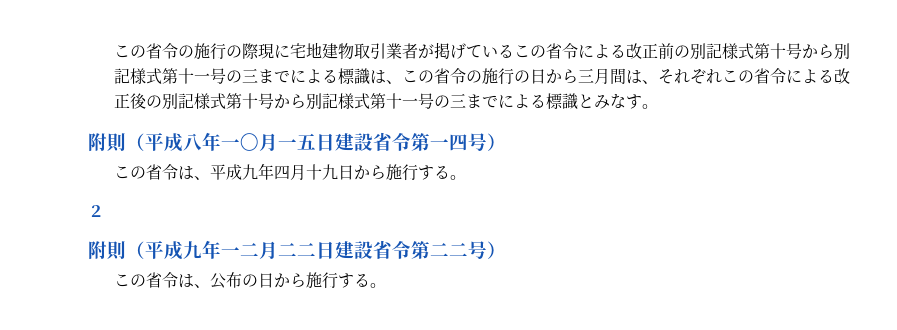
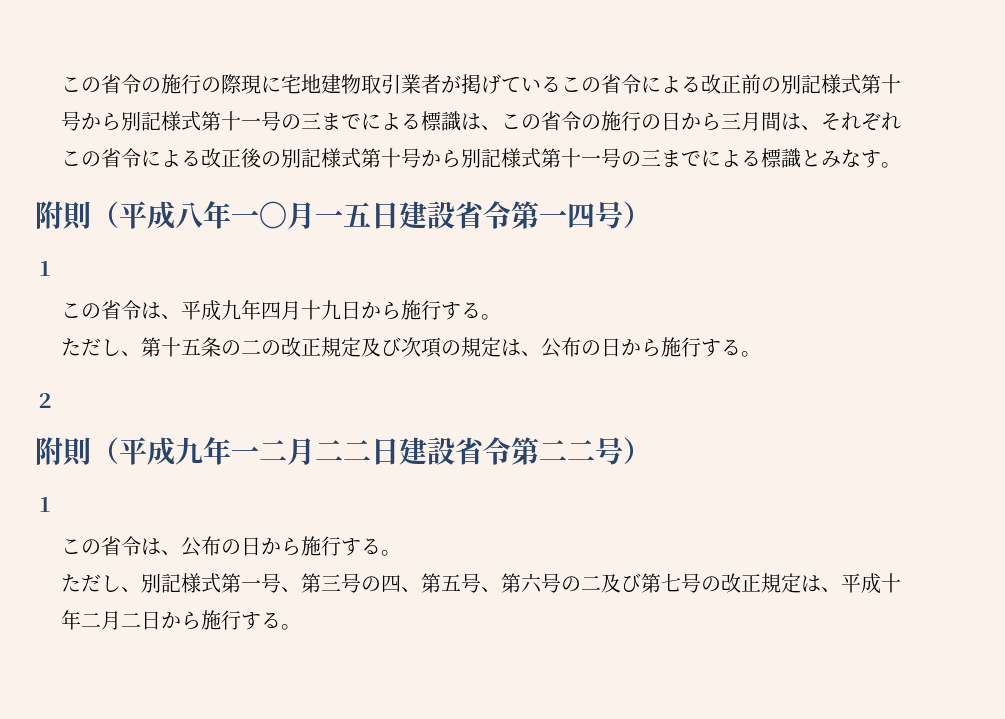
  附則（平成八年一〇月一五日建設省令第一四号）
+ １
+ ただし、第十五条の二の改正規定及び次項の規定は、公布の日から施行する。
  附則（平成九年一二月二二日建設省令第二二号）
+ １
+ ただし、別記様式第一号、第三号の四、第五号、第六号の二及び第七号の改正規定は、平成十年二月二日から施行する。

